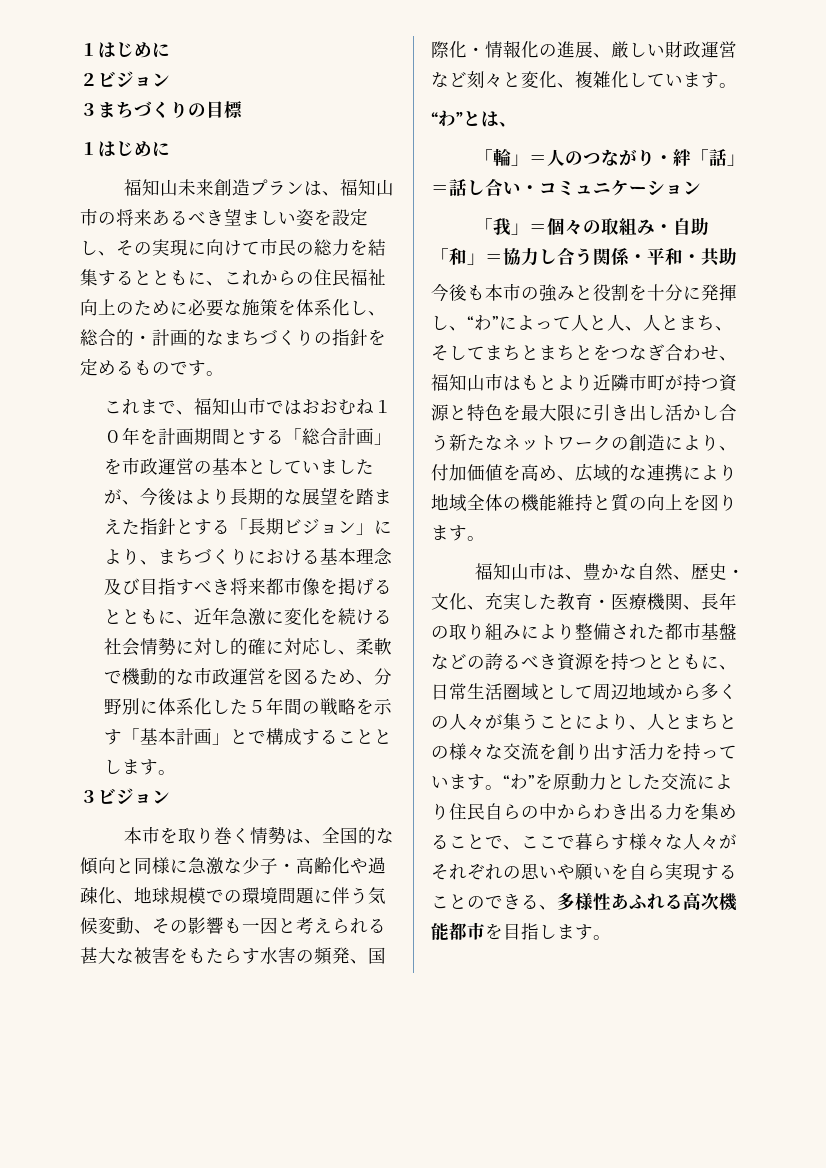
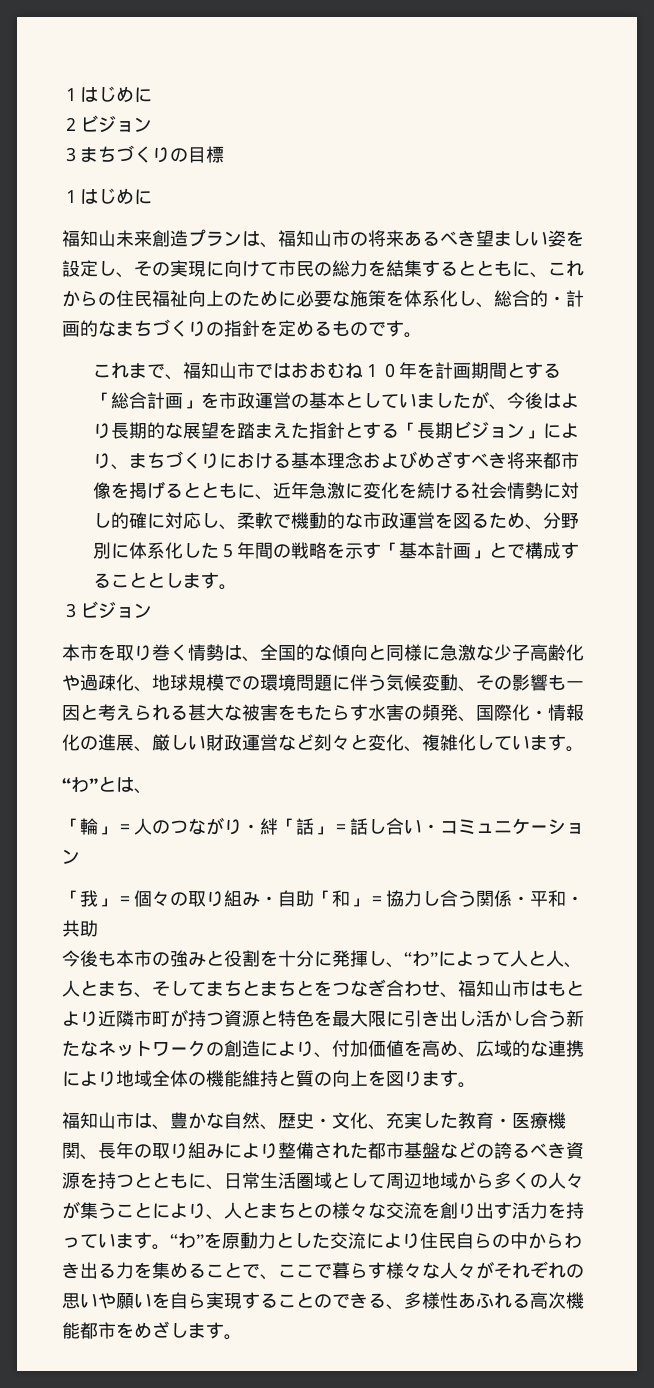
- これまで、福知山市ではおおむね１０年を計画期間とする「総合計画」を市政運営の基本としていましたが、今後はより長期的な展望を踏まえた指針とする「長期ビジョン」により、まちづくりにおける基本理念及び目指すべき将来都市像を掲げるとともに、近年急激に変化を続ける社会情勢に対し的確に対応し、柔軟で機動的な市政運営を図るため、分野別に体系化した５年間の戦略を示す「基本計画」とで構成することとします。
+ これまで、福知山市ではおおむね１０年を計画期間とする「総合計画」を市政運営の基本としていましたが、今後はより長期的な展望を踏まえた指針とする「長期ビジョン」により、まちづくりにおける基本理念およびめざすべき将来都市像を掲げるとともに、近年急激に変化を続ける社会情勢に対し的確に対応し、柔軟で機動的な市政運営を図るため、分野別に体系化した５年間の戦略を示す「基本計画」とで構成することとします。
- 本市を取り巻く情勢は、全国的な傾向と同様に急激な少子・高齢化や過疎化、地球規模での環境問題に伴う気候変動、その影響も一因と考えられる甚大な被害をもたらす水害の頻発、国際化・情報化の進展、厳しい財政運営など刻々と変化、複雑化しています。
+ 本市を取り巻く情勢は、全国的な傾向と同様に急激な少子高齢化や過疎化、地球規模での環境問題に伴う気候変動、その影響も一因と考えられる甚大な被害をもたらす水害の頻発、国際化・情報化の進展、厳しい財政運営など刻々と変化、複雑化しています。
- 「我」＝個々の取組み・自助「和」＝協力し合う関係・平和・共助
+ 「我」＝個々の取り組み・自助「和」＝協力し合う関係・平和・共助
- “わ”を原動力とした交流により住民自らの中からわき出る力を集めることで、ここで暮らす様々な人々がそれぞれの思いや願いを自ら実現することのできる、多様性あふれる高次機能都市を目指します。
+ “わ”を原動力とした交流により住民自らの中からわき出る力を集めることで、ここで暮らす様々な人々がそれぞれの思いや願いを自ら実現することのできる、多様性あふれる高次機能都市をめざします。

